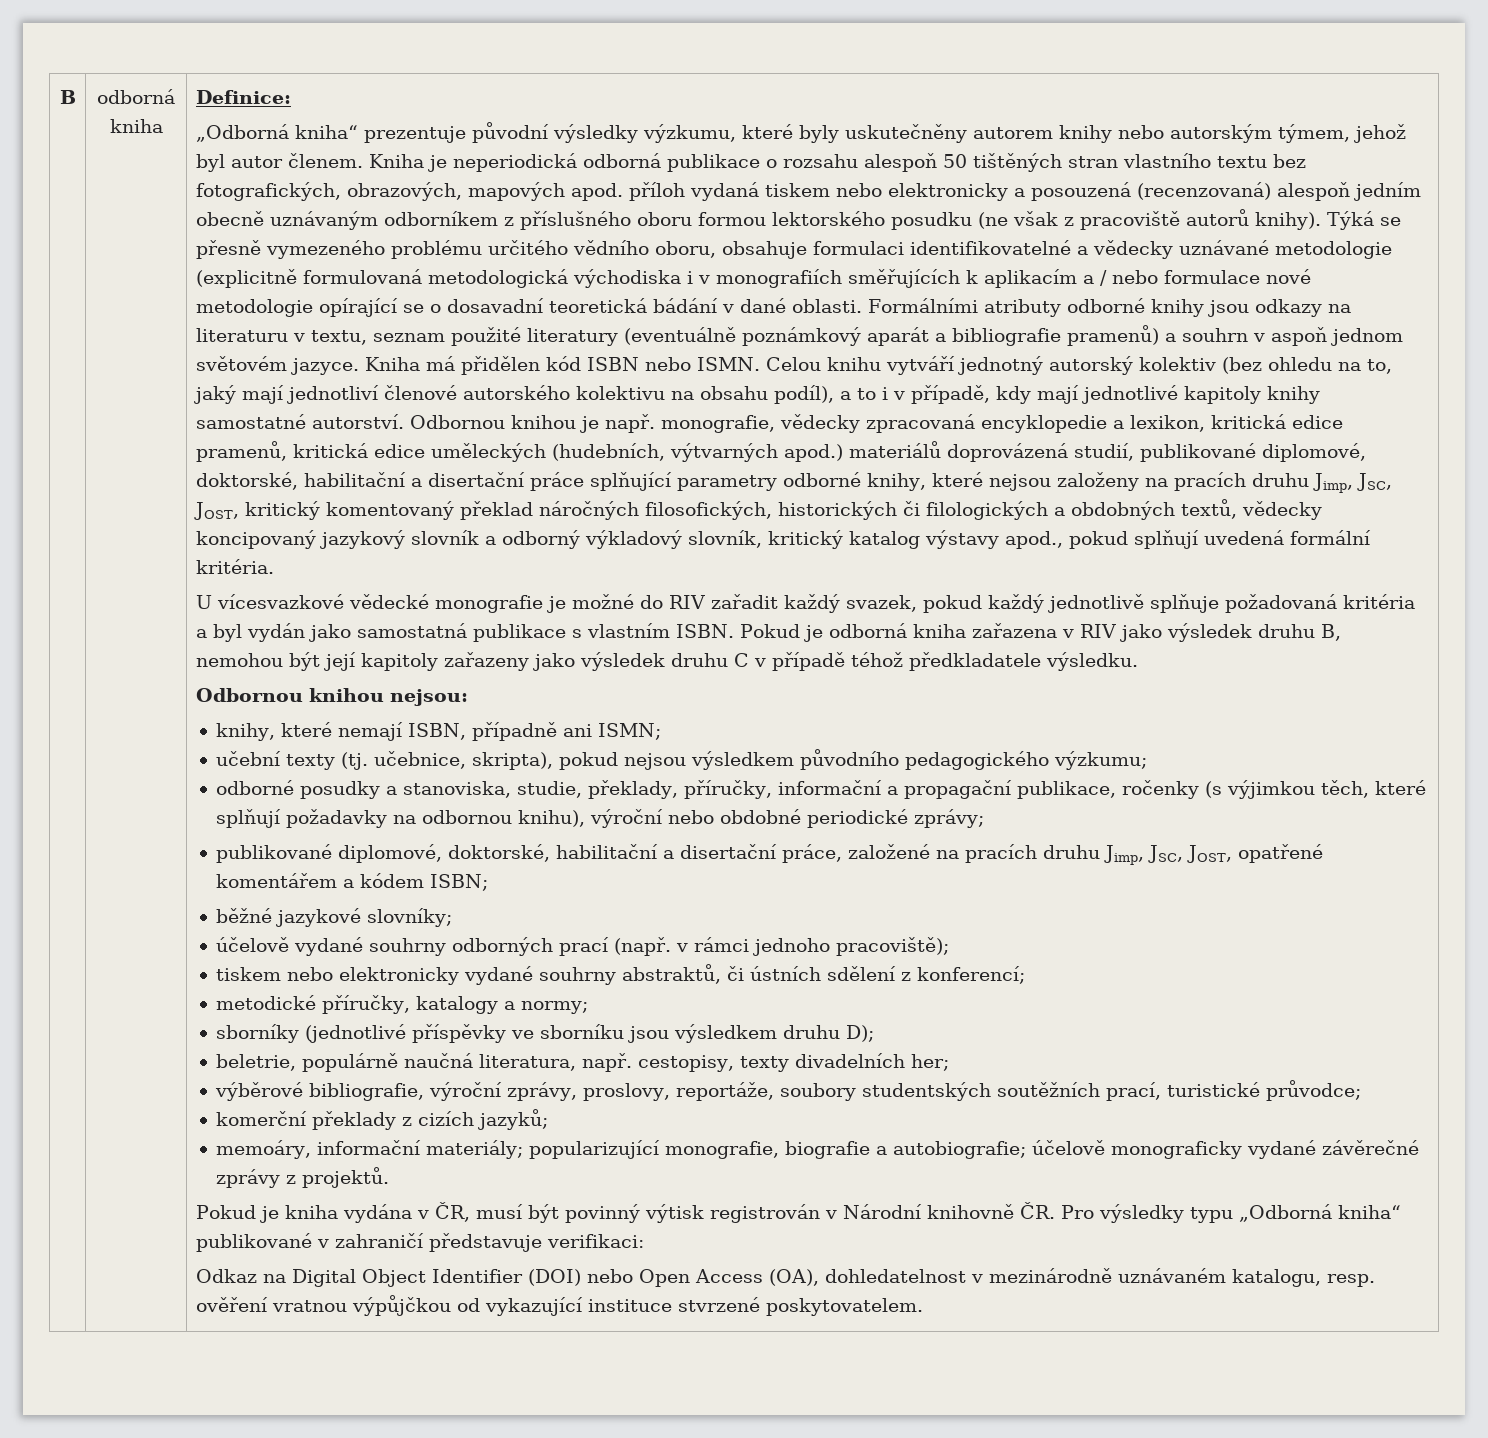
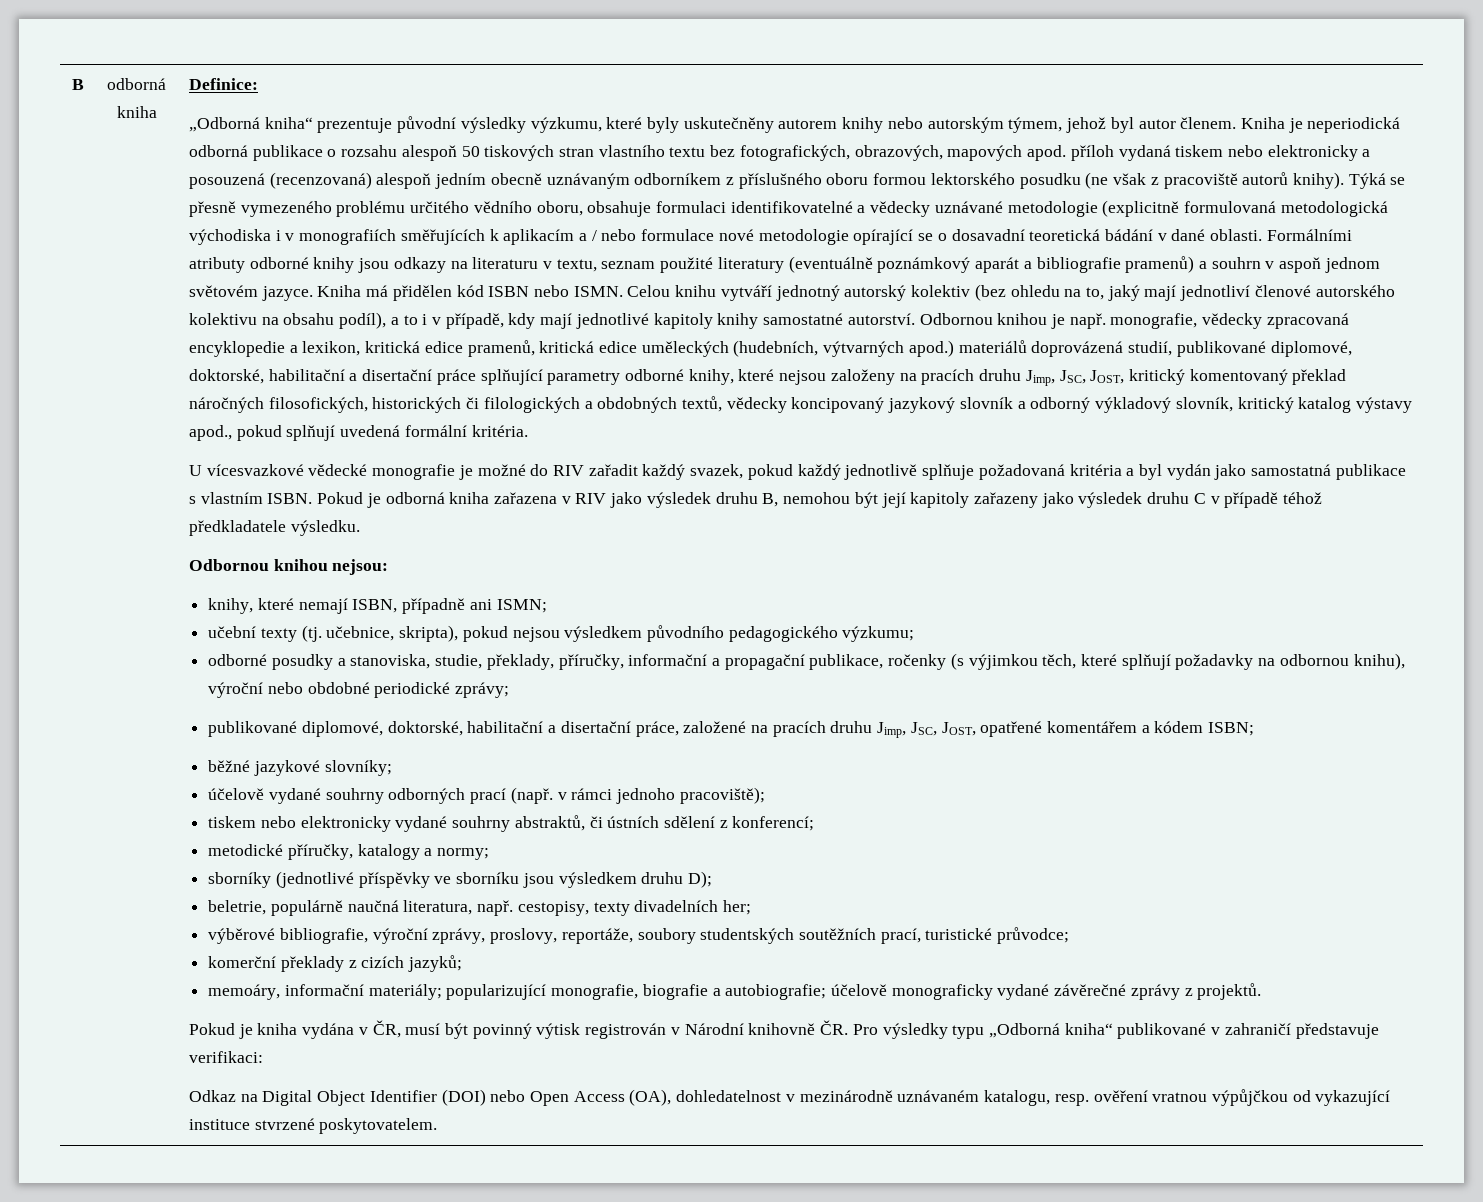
- Kniha je neperiodická odborná publikace o rozsahu alespoň 50 tištěných stran vlastního textu bez fotografických, obrazových, mapových apod. příloh vydaná tiskem nebo elektronicky a posouzená (recenzovaná) alespoň jedním obecně uznávaným odborníkem z příslušného oboru formou lektorského posudku (ne však z pracoviště autorů knihy).
+ Kniha je neperiodická odborná publikace o rozsahu alespoň 50 tiskových stran vlastního textu bez fotografických, obrazových, mapových apod. příloh vydaná tiskem nebo elektronicky a posouzená (recenzovaná) alespoň jedním obecně uznávaným odborníkem z příslušného oboru formou lektorského posudku (ne však z pracoviště autorů knihy).

